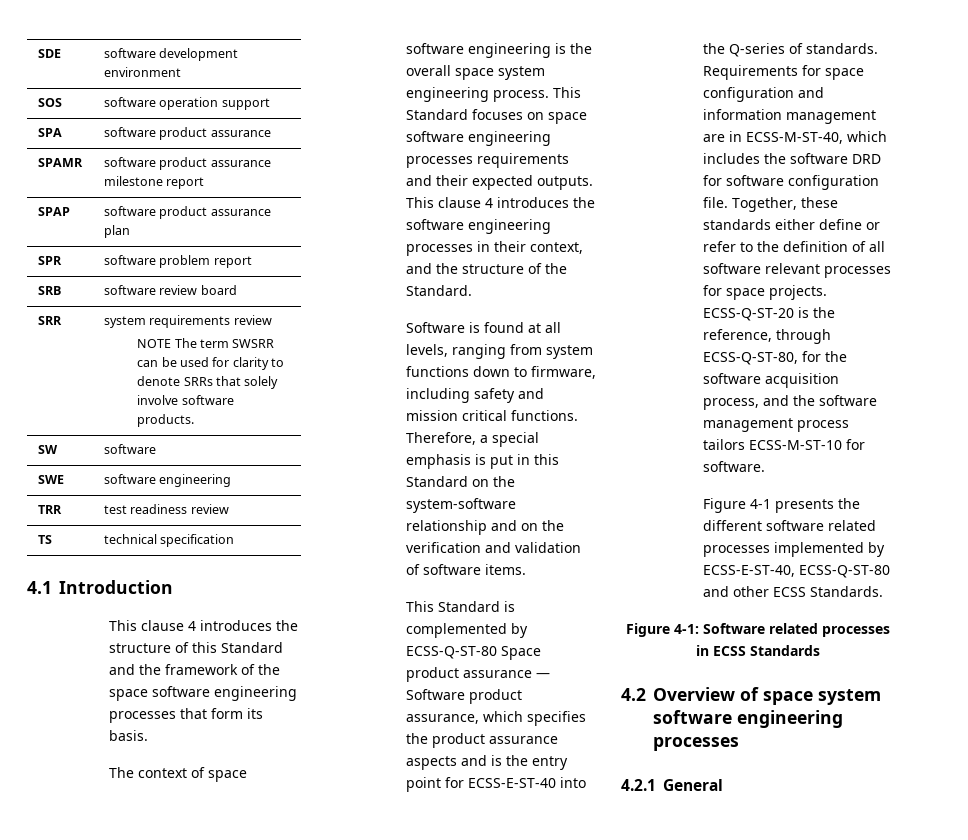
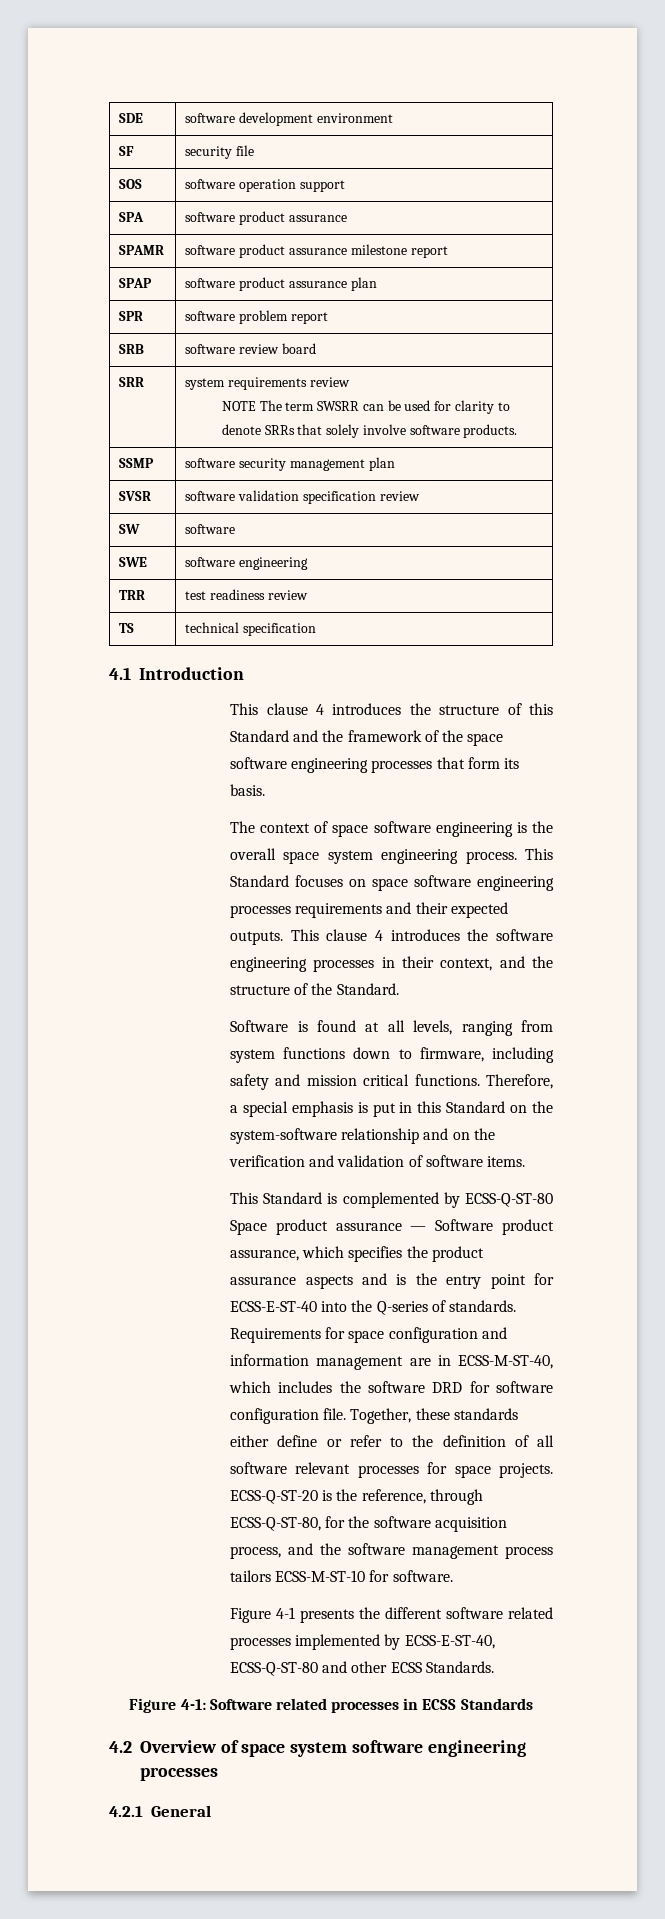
+ SF | security file
+ SSMP | software security management plan
+ SVSR | software validation specification review

